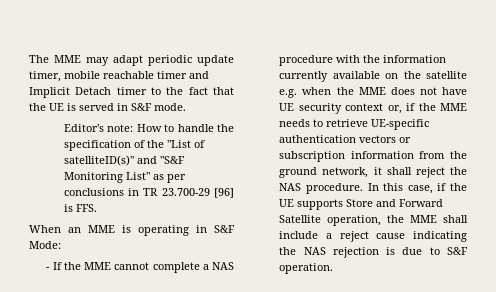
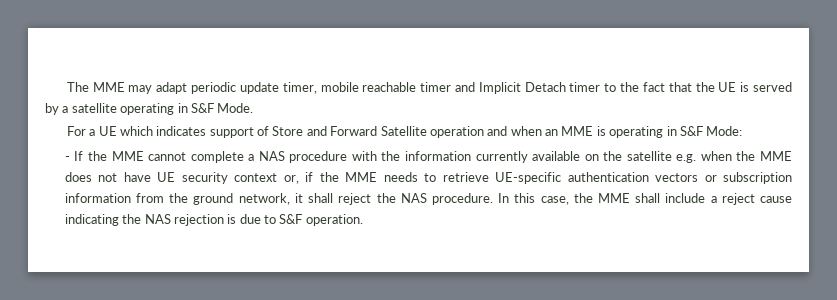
- The MME may adapt periodic update timer, mobile reachable timer and Implicit Detach timer to the fact that the UE is served in S&F mode.
- Editor's note: How to handle the specification of the "List of satelliteID(s)" and "S&F Monitoring List" as per conclusions in TR 23.700-29 [96] is FFS.
- When an MME is operating in S&F Mode:
+ The MME may adapt periodic update timer, mobile reachable timer and Implicit Detach timer to the fact that the UE is served by a satellite operating in S&F Mode.
+ For a UE which indicates support of Store and Forward Satellite operation and when an MME is operating in S&F Mode:
- In this case, if the UE supports Store and Forward Satellite operation, the MME shall include a reject cause indicating the NAS rejection is due to S&F operation.
+ In this case, the MME shall include a reject cause indicating the NAS rejection is due to S&F operation.

